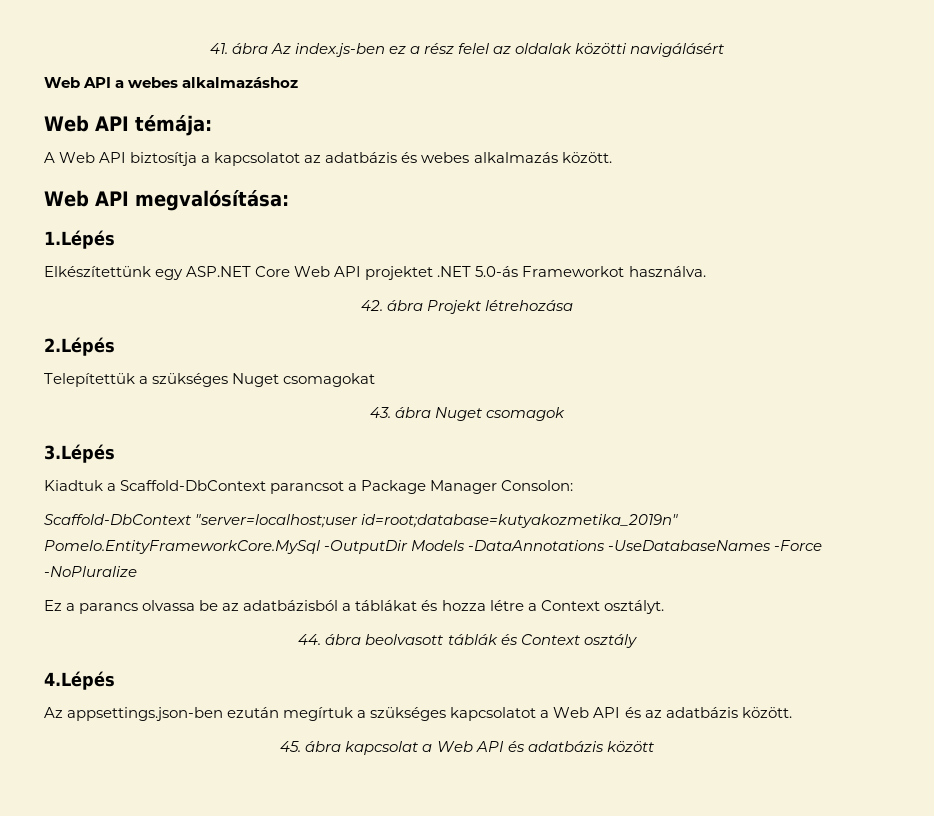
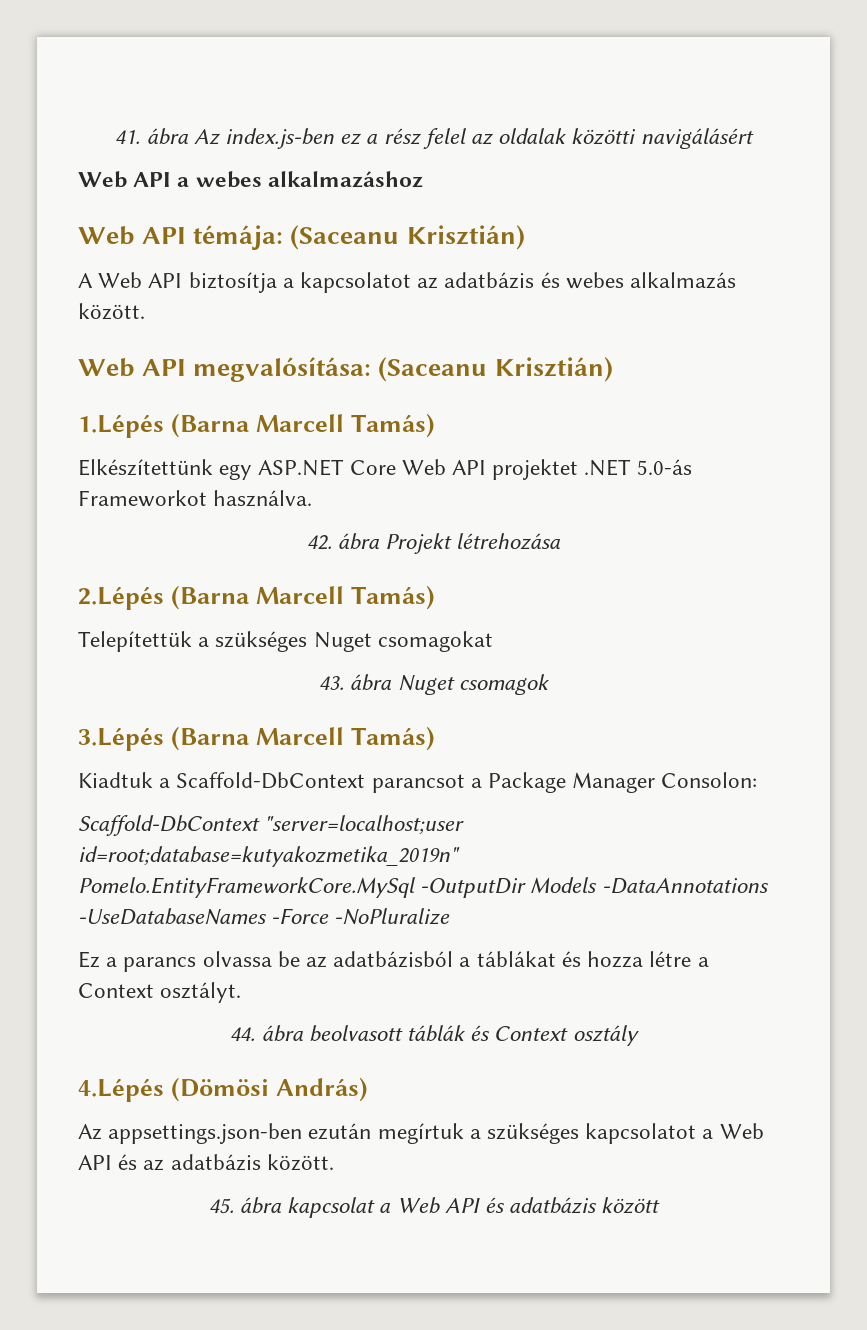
- Web API témája:
+ Web API témája: (Saceanu Krisztián)
- Web API megvalósítása:
+ Web API megvalósítása: (Saceanu Krisztián)
- 1.Lépés
+ 1.Lépés (Barna Marcell Tamás)
- 2.Lépés
+ 2.Lépés (Barna Marcell Tamás)
- 3.Lépés
+ 3.Lépés (Barna Marcell Tamás)
- 4.Lépés
+ 4.Lépés (Dömösi András)

